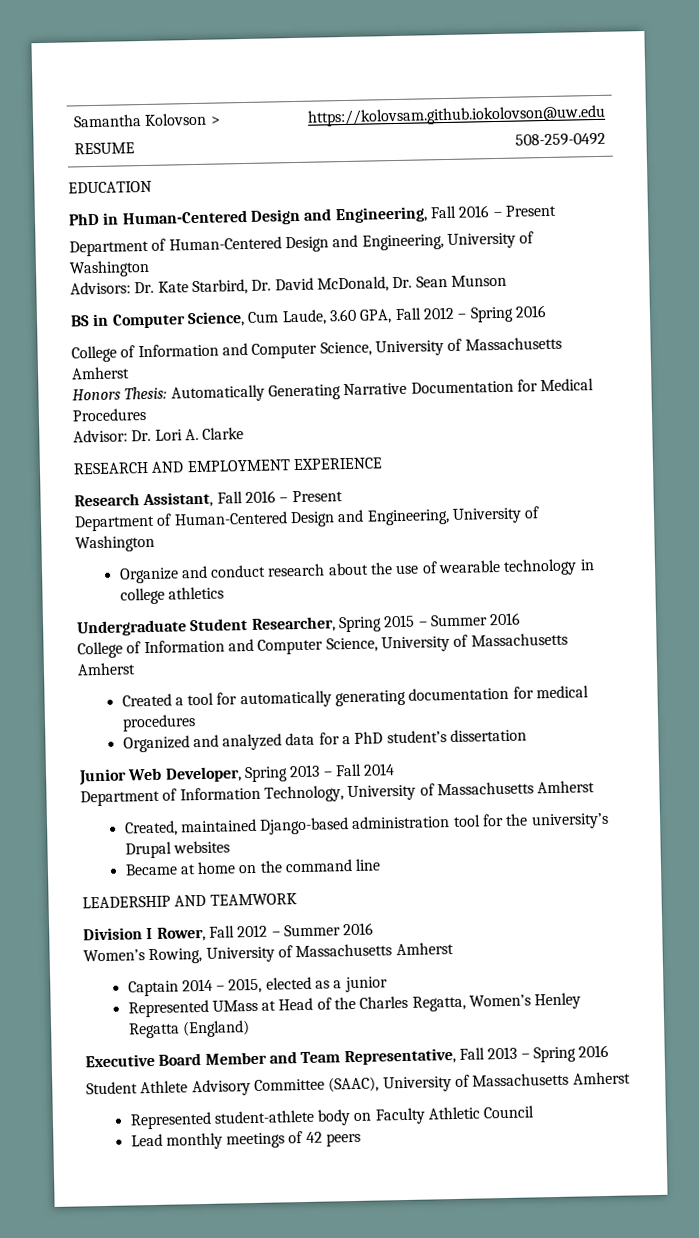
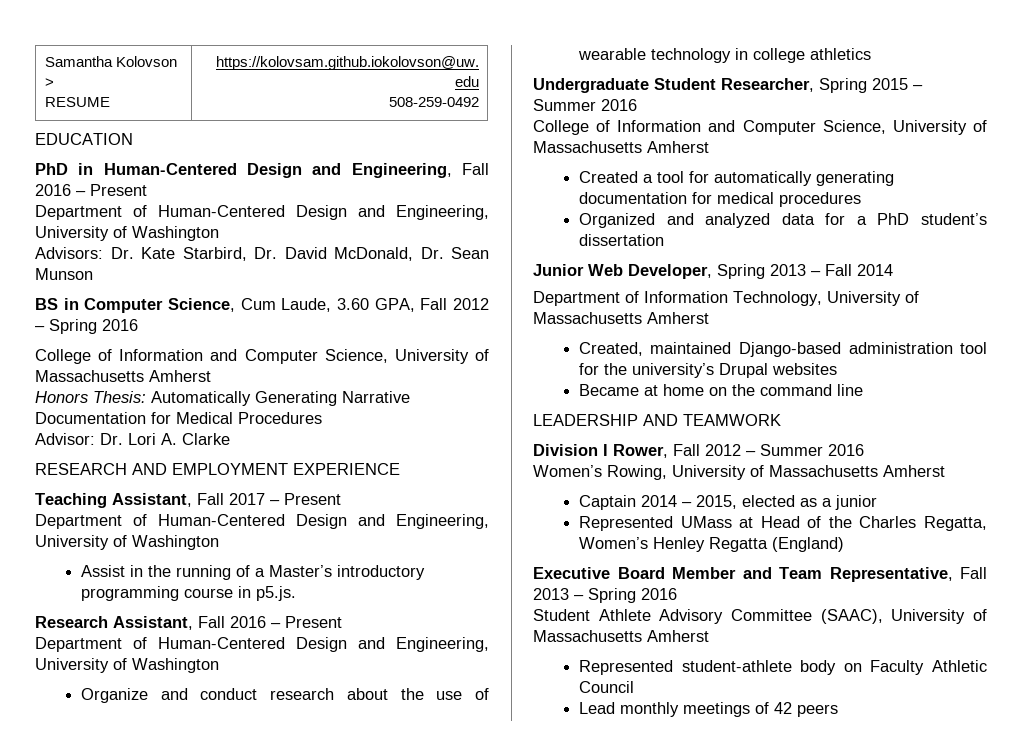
+ Teaching Assistant, Fall 2017 – Present
+ Department of Human-Centered Design and Engineering, University of Washington
+ Assist in the running of a Master’s introductory programming course in p5.js.

